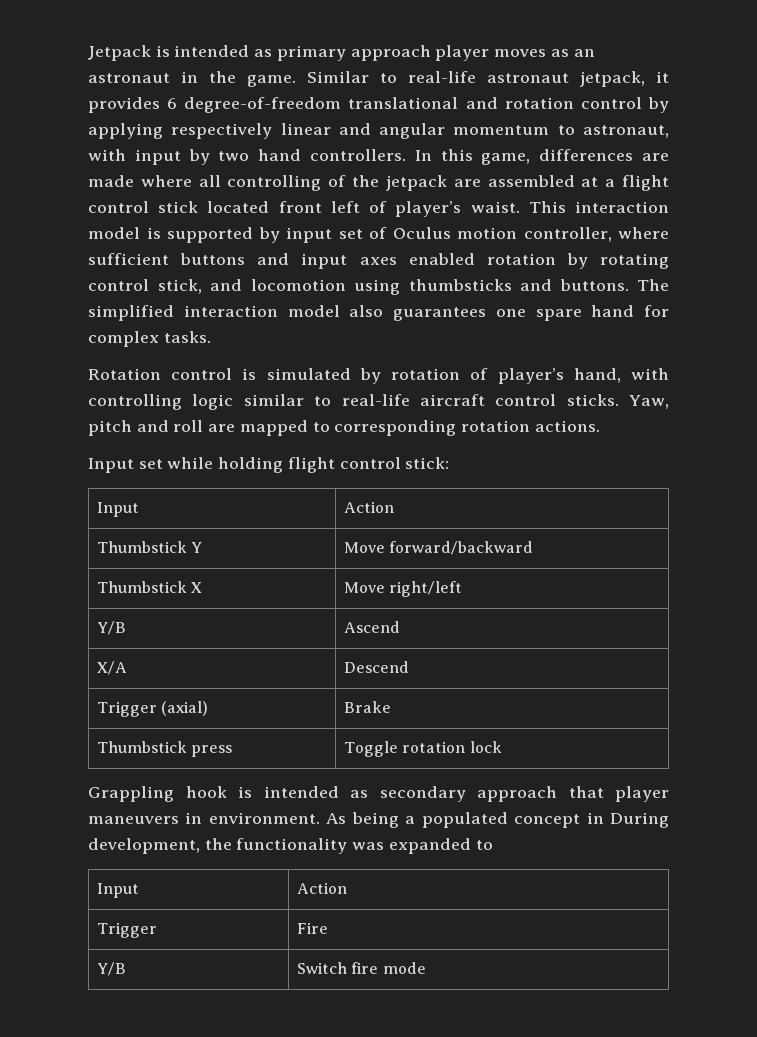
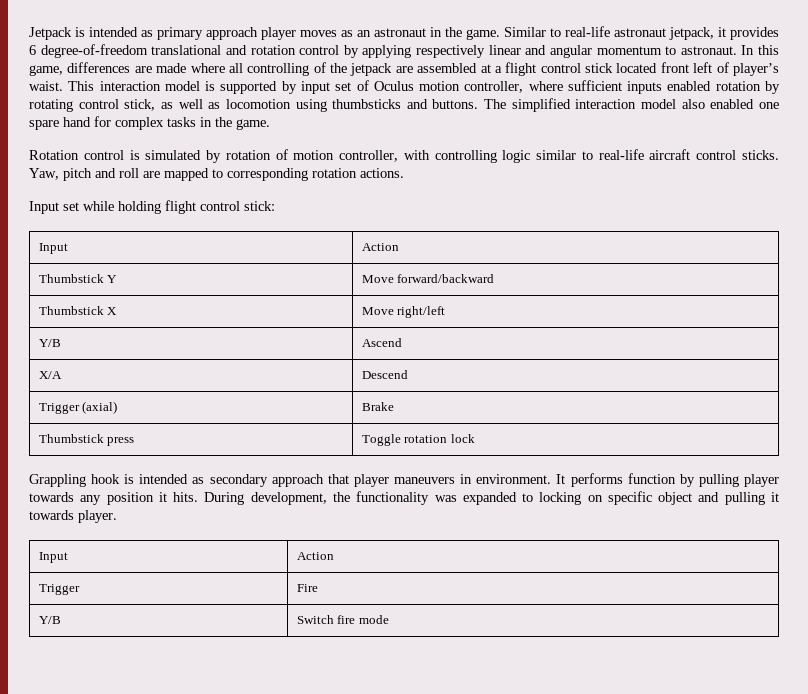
- Similar to real-life astronaut jetpack, it provides 6 degree-of-freedom translational and rotation control by applying respectively linear and angular momentum to astronaut, with input by two hand controllers.
+ Similar to real-life astronaut jetpack, it provides 6 degree-of-freedom translational and rotation control by applying respectively linear and angular momentum to astronaut.
- This interaction model is supported by input set of Oculus motion controller, where sufficient buttons and input axes enabled rotation by rotating control stick, and locomotion using thumbsticks and buttons.
+ This interaction model is supported by input set of Oculus motion controller, where sufficient inputs enabled rotation by rotating control stick, as well as locomotion using thumbsticks and buttons.
- The simplified interaction model also guarantees one spare hand for complex tasks.
+ The simplified interaction model also enabled one spare hand for complex tasks in the game.
- Rotation control is simulated by rotation of player’s hand, with controlling logic similar to real-life aircraft control sticks.
+ Rotation control is simulated by rotation of motion controller, with controlling logic similar to real-life aircraft control sticks.
- As being a populated concept in During development, the functionality was expanded to
+ It performs function by pulling player towards any position it hits. During development, the functionality was expanded to locking on specific object and pulling it towards player.

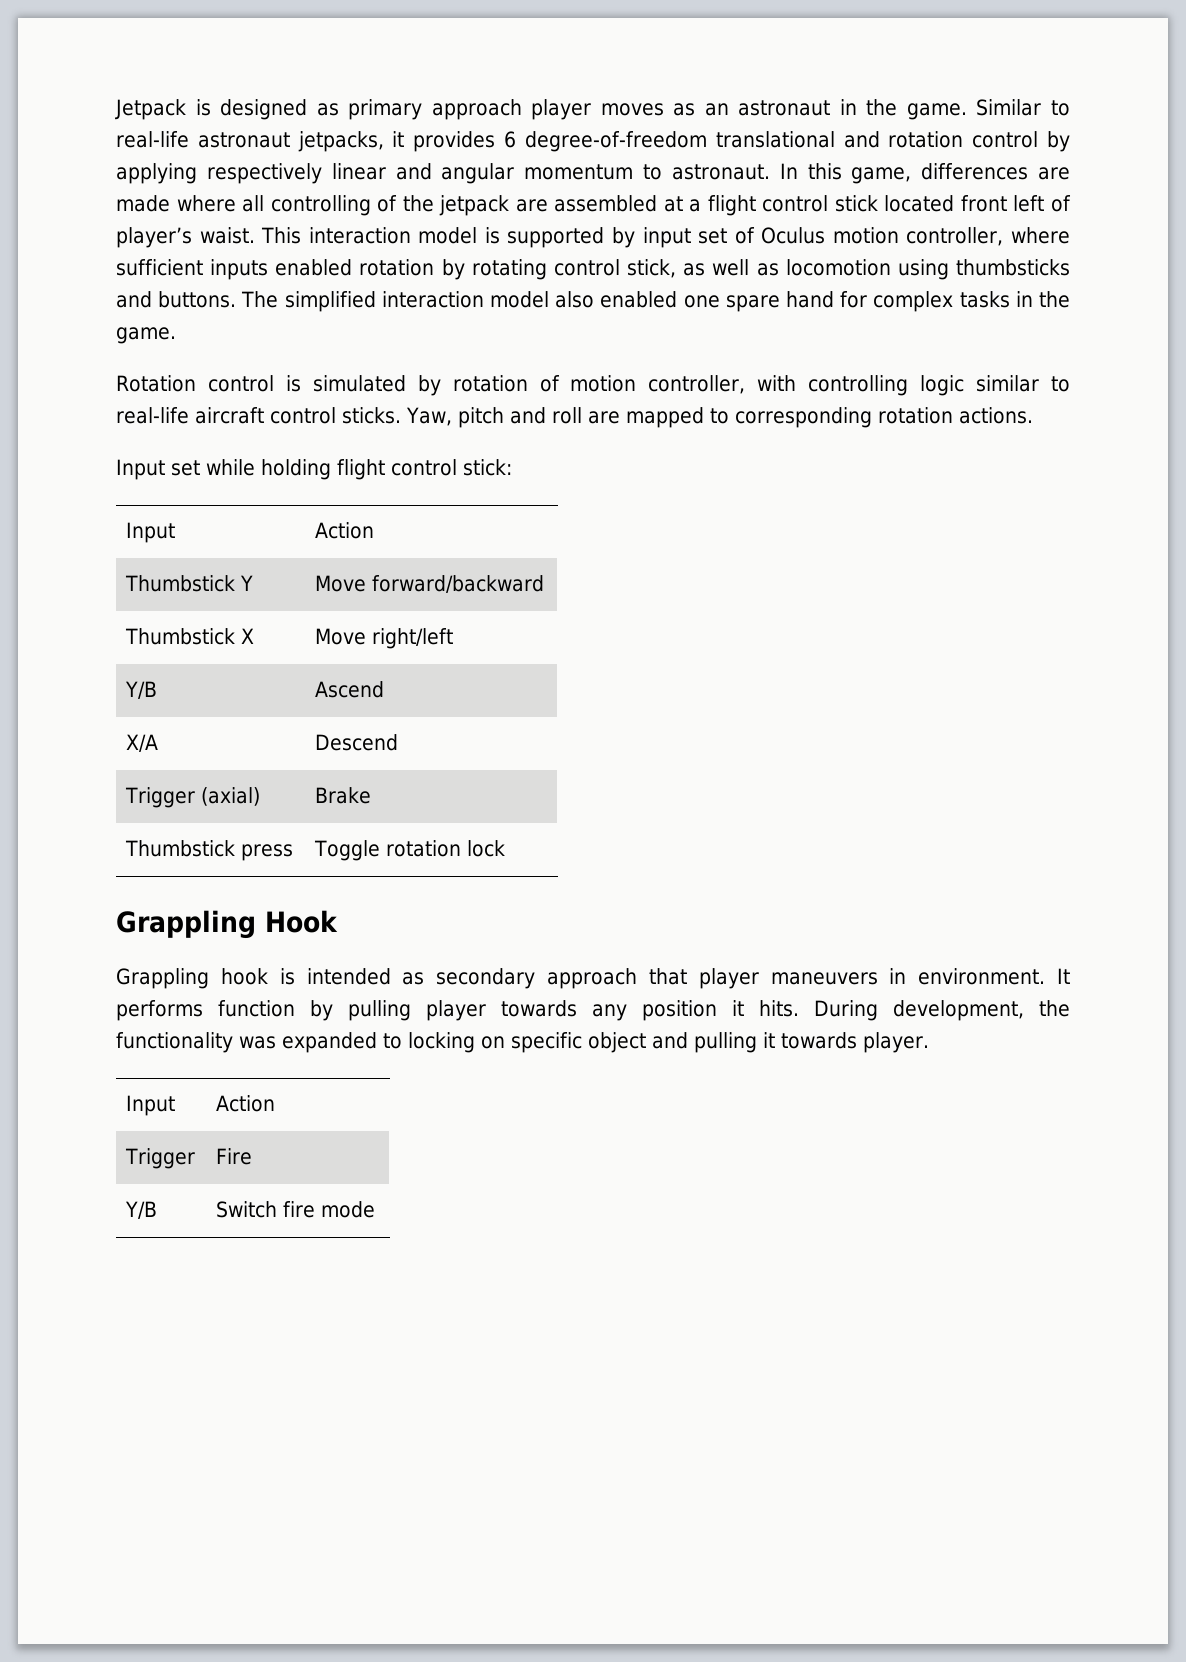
- Jetpack is intended as primary approach player moves as an astronaut in the game.
+ Jetpack is designed as primary approach player moves as an astronaut in the game.
- Similar to real-life astronaut jetpack, it provides 6 degree-of-freedom translational and rotation control by applying respectively linear and angular momentum to astronaut.
+ Similar to real-life astronaut jetpacks, it provides 6 degree-of-freedom translational and rotation control by applying respectively linear and angular momentum to astronaut.
+ Grappling Hook

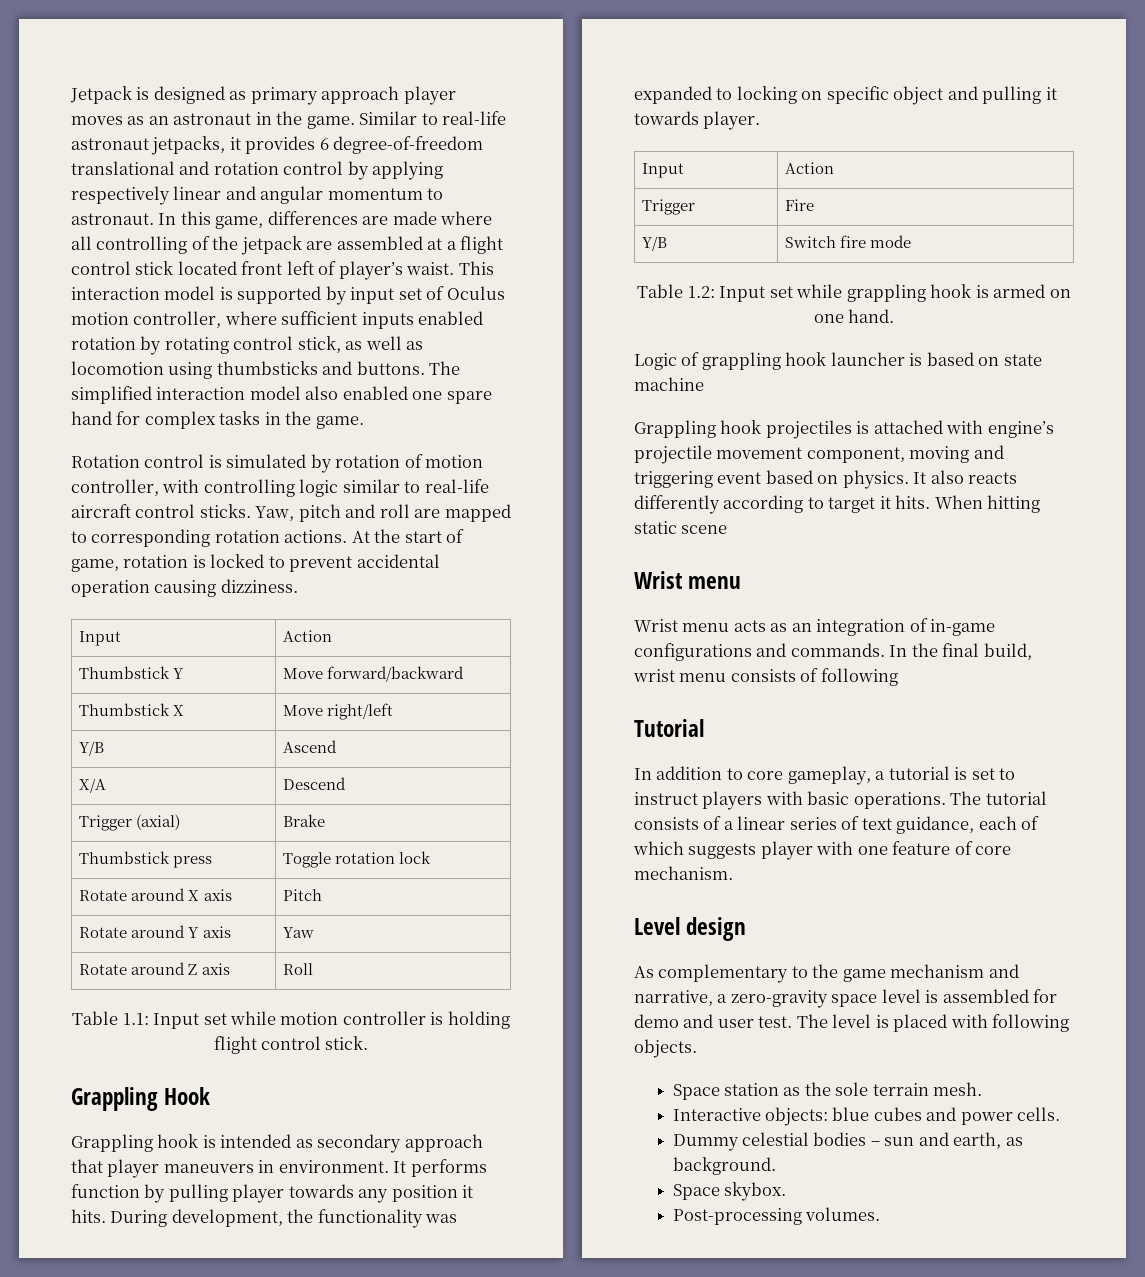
- Yaw, pitch and roll are mapped to corresponding rotation actions.
- Input set while holding flight control stick:
+ Yaw, pitch and roll are mapped to corresponding rotation actions. At the start of game, rotation is locked to prevent accidental operation causing dizziness.
+ Rotate around X axis | Pitch
+ Rotate around Y axis | Yaw
+ Rotate around Z axis | Roll
+ Table 1.1: Input set while motion controller is holding flight control stick.
+ Table 1.2: Input set while grappling hook is armed on one hand.
+ Logic of grappling hook launcher is based on state machine
+ Grappling hook projectiles is attached with engine’s projectile movement component, moving and triggering event based on physics. It also reacts differently according to target it hits. When hitting static scene
+ Wrist menu
+ Wrist menu acts as an integration of in-game configurations and commands. In the final build, wrist menu consists of following
+ Tutorial
+ In addition to core gameplay, a tutorial is set to instruct players with basic operations. The tutorial consists of a linear series of text guidance, each of which suggests player with one feature of core mechanism.
+ Level design
+ As complementary to the game mechanism and narrative, a zero-gravity space level is assembled for demo and user test. The level is placed with following objects.
+ Space station as the sole terrain mesh.
+ Interactive objects: blue cubes and power cells.
+ Dummy celestial bodies – sun and earth, as background.
+ Space skybox.
+ Post-processing volumes.

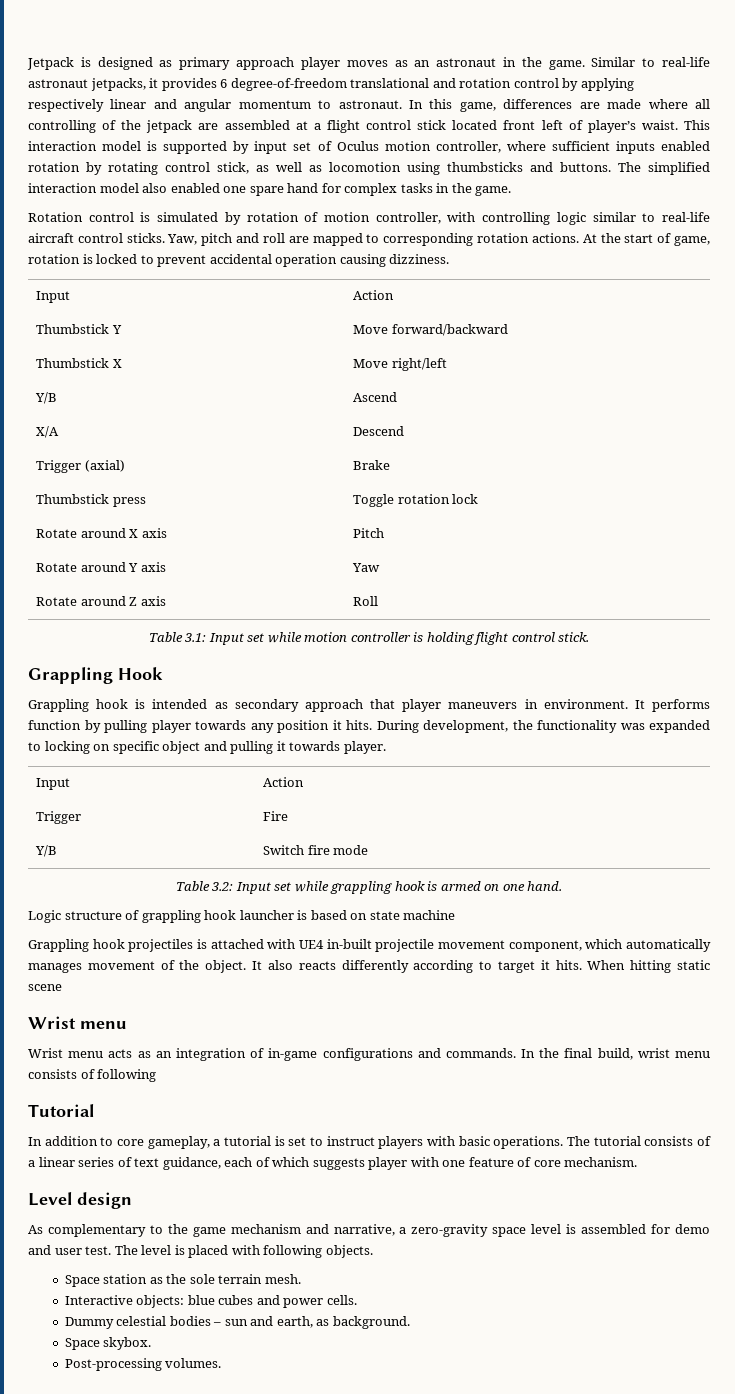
- Table 1.1: Input set while motion controller is holding flight control stick.
+ Table 3.1: Input set while motion controller is holding flight control stick.
- Table 1.2: Input set while grappling hook is armed on one hand.
+ Table 3.2: Input set while grappling hook is armed on one hand.
- Logic of grappling hook launcher is based on state machine
+ Logic structure of grappling hook launcher is based on state machine
- Grappling hook projectiles is attached with engine’s projectile movement component, moving and triggering event based on physics.
+ Grappling hook projectiles is attached with UE4 in-built projectile movement component, which automatically manages movement of the object.

